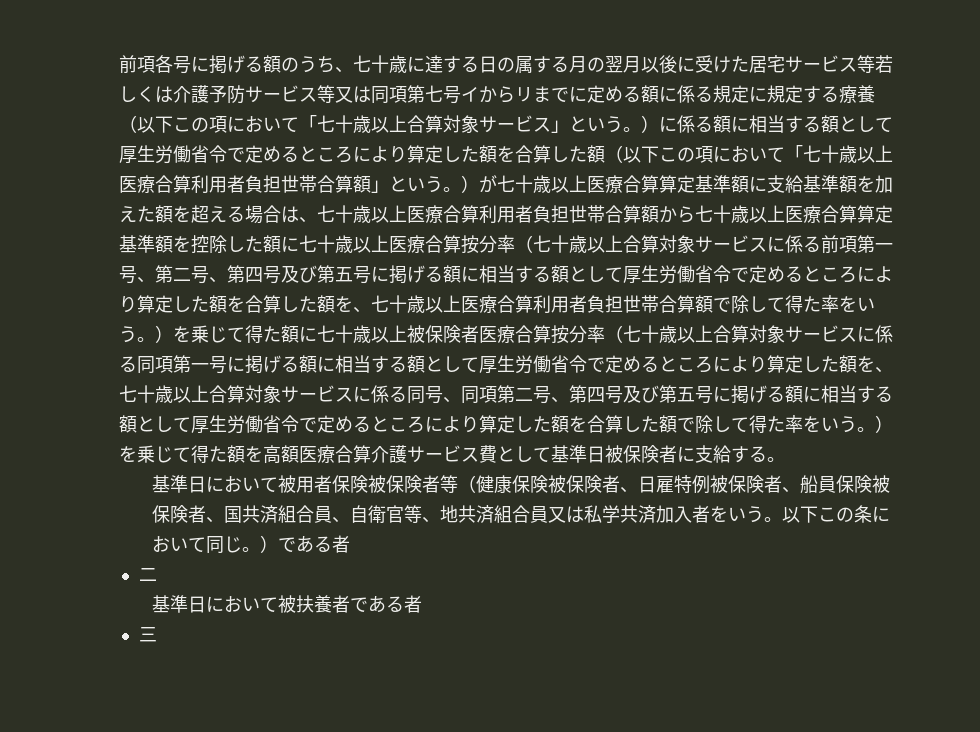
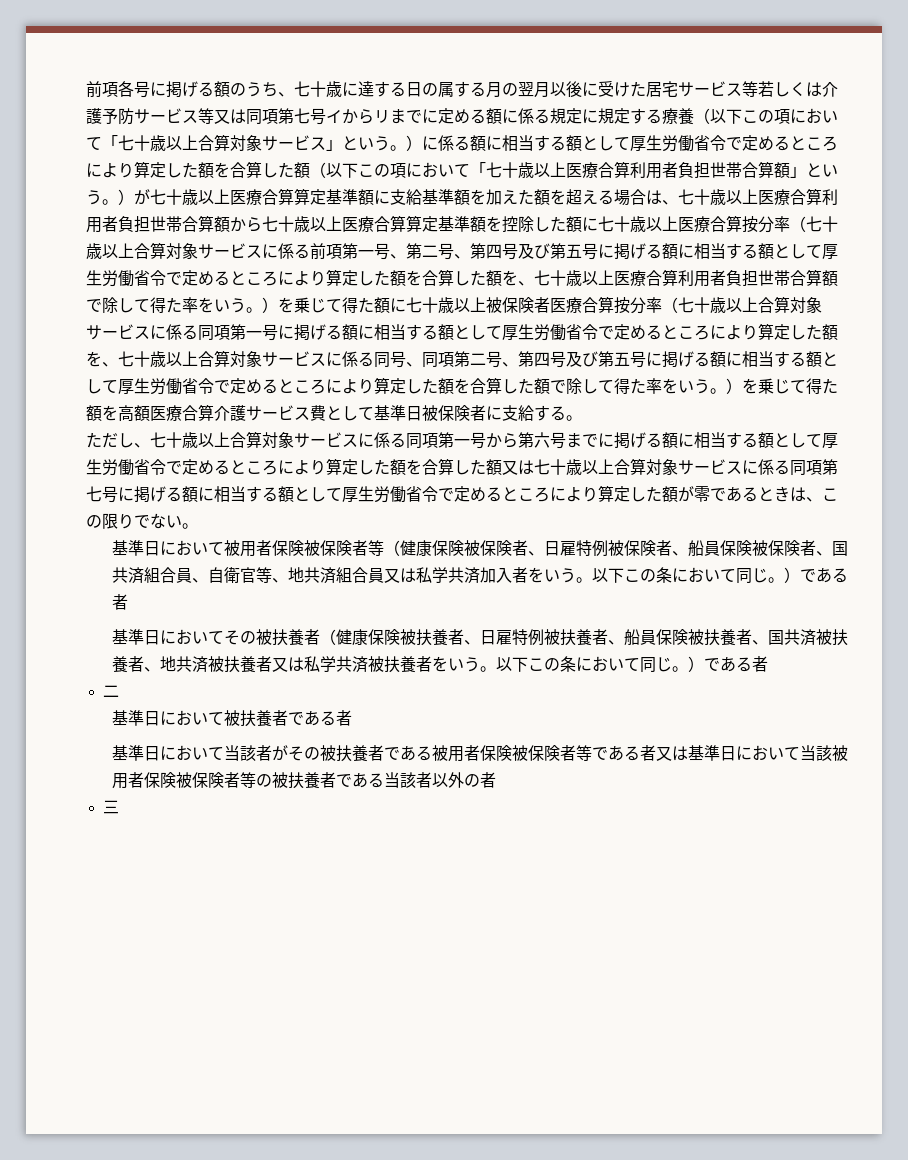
+ ただし、七十歳以上合算対象サービスに係る同項第一号から第六号までに掲げる額に相当する額として厚生労働省令で定めるところにより算定した額を合算した額又は七十歳以上合算対象サービスに係る同項第七号に掲げる額に相当する額として厚生労働省令で定めるところにより算定した額が零であるときは、この限りでない。
+ 基準日においてその被扶養者（健康保険被扶養者、日雇特例被扶養者、船員保険被扶養者、国共済被扶養者、地共済被扶養者又は私学共済被扶養者をいう。以下この条において同じ。）である者
+ 基準日において当該者がその被扶養者である被用者保険被保険者等である者又は基準日において当該被用者保険被保険者等の被扶養者である当該者以外の者

